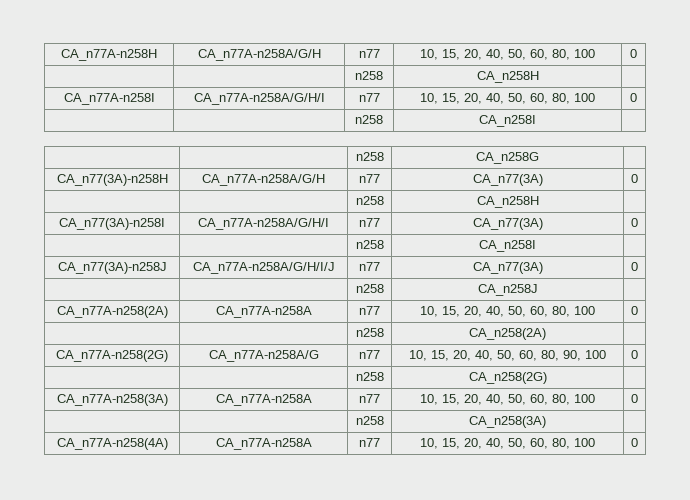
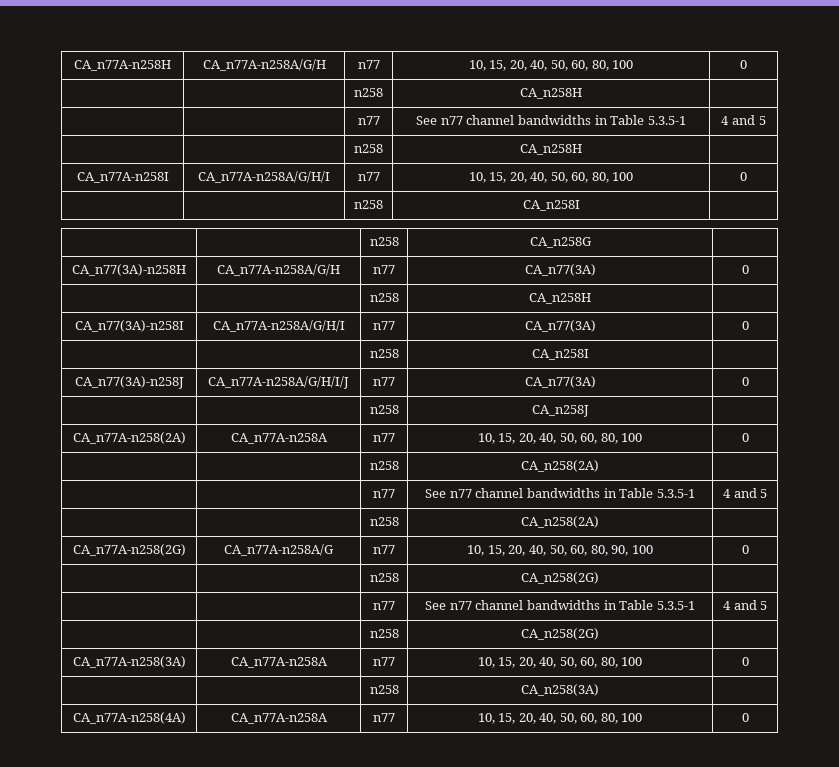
  CA_n77A-n258H | CA_n77A-n258A/G/H | n77 | 10, 15, 20, 40, 50, 60, 80, 100 | 0
+ | | n258 | CA_n258H |
+ | | n77 | See n77 channel bandwidths in Table 5.3.5-1 | 4 and 5
  CA_n77A-n258(2A) | CA_n77A-n258A | n77 | 10, 15, 20, 40, 50, 60, 80, 100 | 0
+ | | n258 | CA_n258(2A) |
+ | | n77 | See n77 channel bandwidths in Table 5.3.5-1 | 4 and 5
  CA_n77A-n258(2G) | CA_n77A-n258A/G | n77 | 10, 15, 20, 40, 50, 60, 80, 90, 100 | 0
+ | | n258 | CA_n258(2G) |
+ | | n77 | See n77 channel bandwidths in Table 5.3.5-1 | 4 and 5

